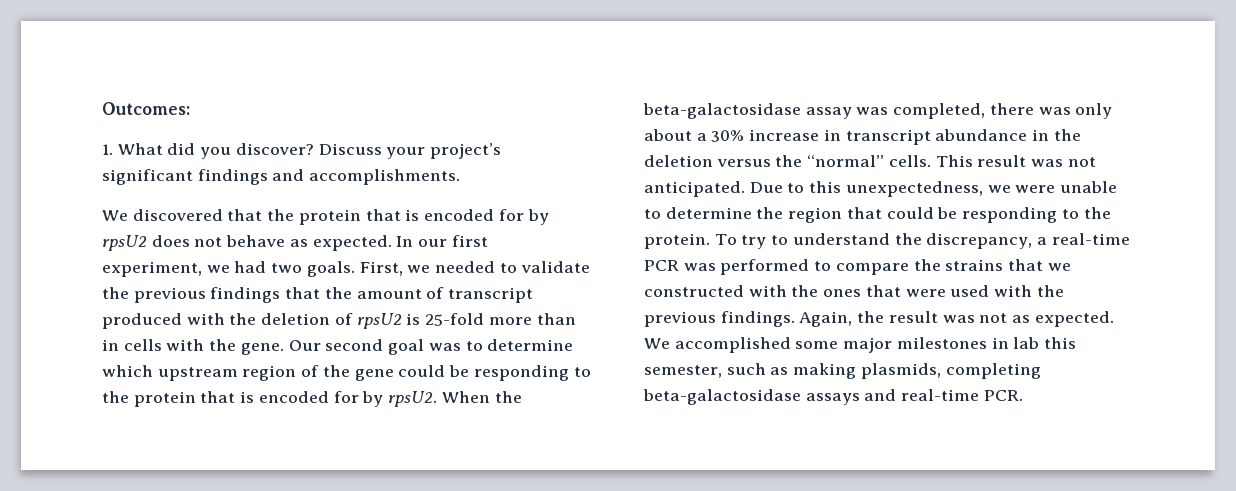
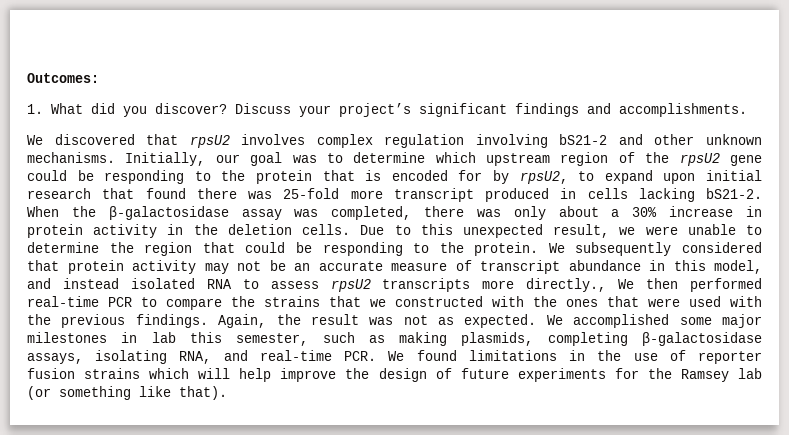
- We discovered that the protein that is encoded for by rpsU2 does not behave as expected. In our first experiment, we had two goals. First, we needed to validate the previous findings that the amount of transcript produced with the deletion of rpsU2 is 25-fold more than in cells with the gene. Our second goal was to determine which upstream region of the gene could be responding to the protein that is encoded for by rpsU2.
+ We discovered that rpsU2 involves complex regulation involving bS21-2 and other unknown mechanisms. Initially, our goal was to determine which upstream region of the rpsU2 gene could be responding to the protein that is encoded for by rpsU2, to expand upon initial research that found there was 25-fold more transcript produced in cells lacking bS21-2.
- When the beta-galactosidase assay was completed, there was only about a 30% increase in transcript abundance in the deletion versus the “normal” cells. This result was not anticipated.
+ When the β-galactosidase assay was completed, there was only about a 30% increase in protein activity in the deletion cells.
- Due to this unexpectedness, we were unable to determine the region that could be responding to the protein.
+ Due to this unexpected result, we were unable to determine the region that could be responding to the protein.
- To try to understand the discrepancy, a real-time PCR was performed to compare the strains that we constructed with the ones that were used with the previous findings.
+ We subsequently considered that protein activity may not be an accurate measure of transcript abundance in this model, and instead isolated RNA to assess rpsU2 transcripts more directly., We then performed real-time PCR to compare the strains that we constructed with the ones that were used with the previous findings.
- We accomplished some major milestones in lab this semester, such as making plasmids, completing beta-galactosidase assays and real-time PCR.
+ We accomplished some major milestones in lab this semester, such as making plasmids, completing β-galactosidase assays, isolating RNA, and real-time PCR. We found limitations in the use of reporter fusion strains which will help improve the design of future experiments for the Ramsey lab (or something like that).

